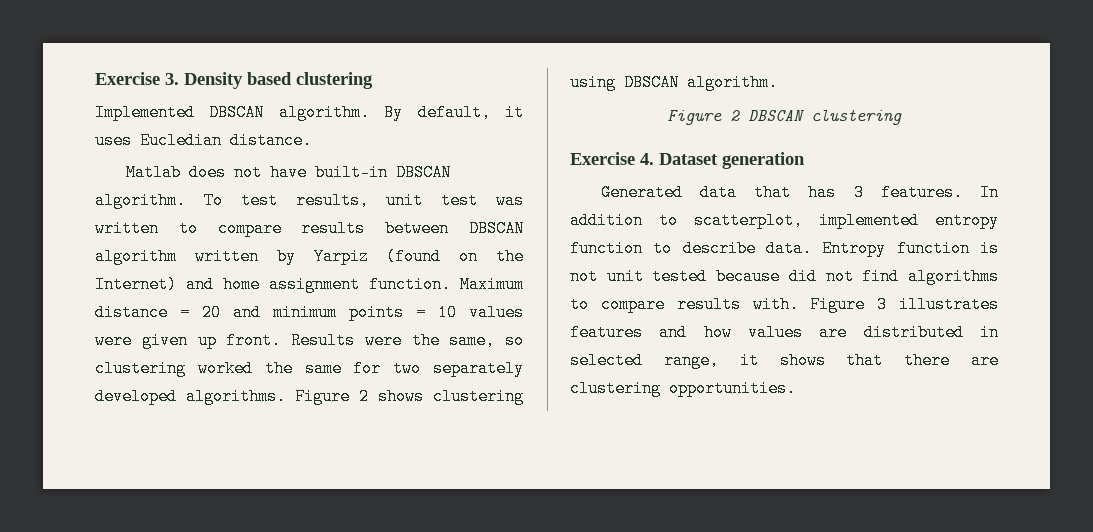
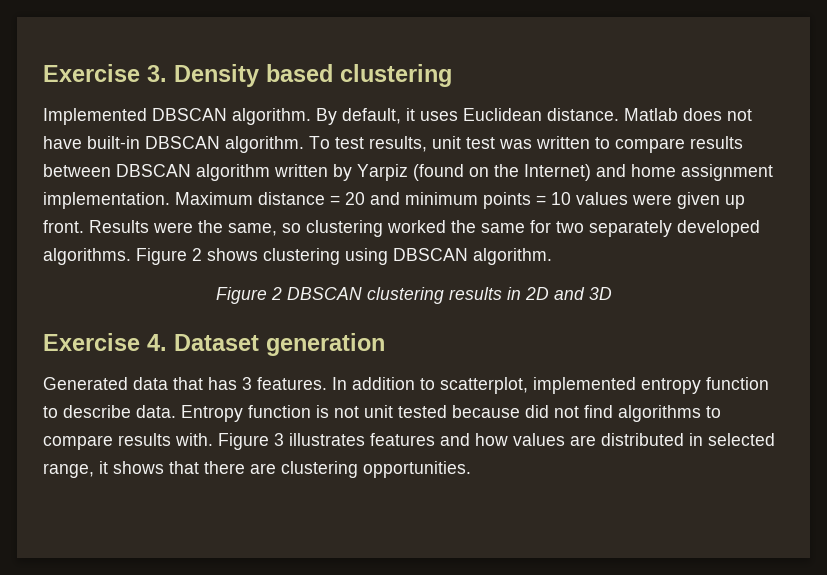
- By default, it uses Eucledian distance.
- Matlab does not have built-in DBSCAN algorithm.
+ By default, it uses Euclidean distance. Matlab does not have built-in DBSCAN algorithm.
- To test results, unit test was written to compare results between DBSCAN algorithm written by Yarpiz (found on the Internet) and home assignment function.
+ To test results, unit test was written to compare results between DBSCAN algorithm written by Yarpiz (found on the Internet) and home assignment implementation.
- Figure 2 DBSCAN clustering
+ Figure 2 DBSCAN clustering results in 2D and 3D

